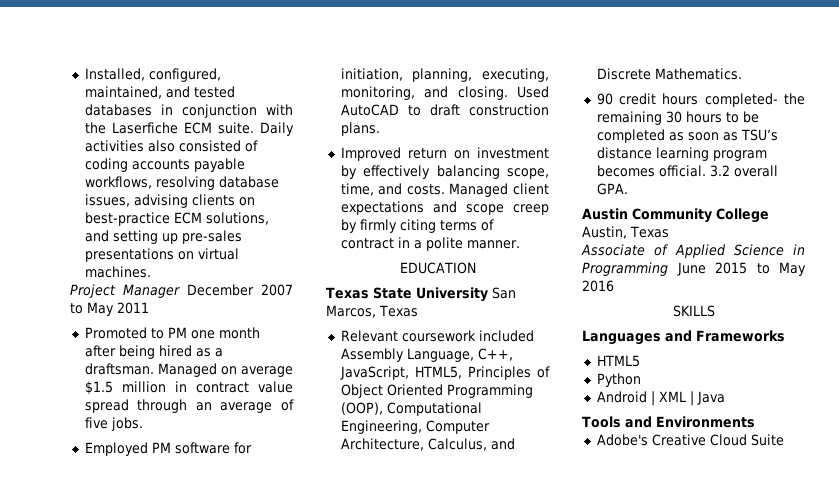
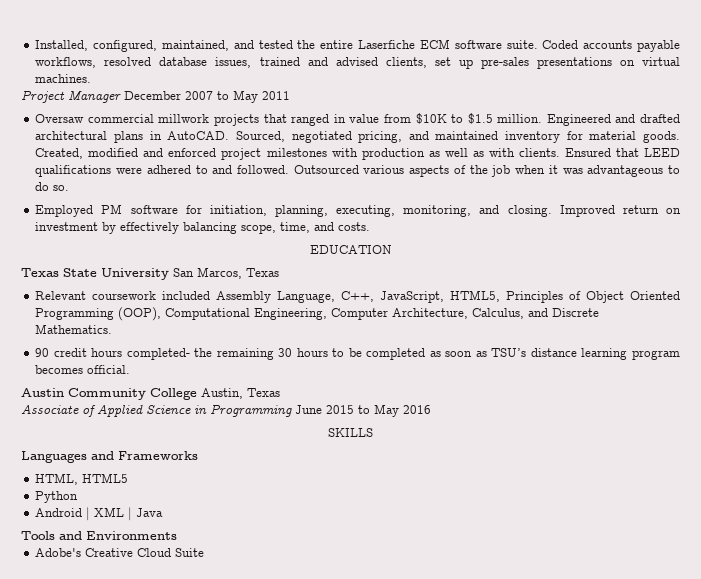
- Installed, configured, maintained, and tested databases in conjunction with the Laserfiche ECM suite. Daily activities also consisted of coding accounts payable workflows, resolving database issues, advising clients on best-practice ECM solutions, and setting up pre-sales presentations on virtual machines.
+ Installed, configured, maintained, and tested the entire Laserfiche ECM software suite. Coded accounts payable workflows, resolved database issues, trained and advised clients, set up pre-sales presentations on virtual machines.
- Promoted to PM one month after being hired as a draftsman. Managed on average $1.5 million in contract value spread through an average of five jobs.
+ Oversaw commercial millwork projects that ranged in value from $10K to $1.5 million. Engineered and drafted architectural plans in AutoCAD. Sourced, negotiated pricing, and maintained inventory for material goods. Created, modified and enforced project milestones with production as well as with clients. Ensured that LEED qualifications were adhered to and followed. Outsourced various aspects of the job when it was advantageous to do so.
- Employed PM software for initiation, planning, executing, monitoring, and closing. Used AutoCAD to draft construction plans.
- Improved return on investment by effectively balancing scope, time, and costs. Managed client expectations and scope creep by firmly citing terms of contract in a polite manner.
+ Employed PM software for initiation, planning, executing, monitoring, and closing. Improved return on investment by effectively balancing scope, time, and costs.
- 3.2 overall GPA.
- HTML5
+ HTML, HTML5

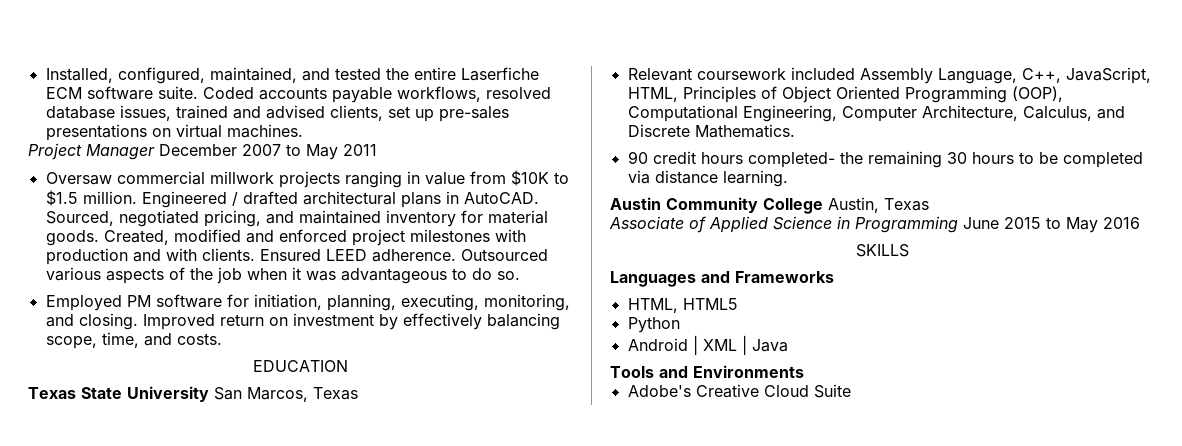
- Oversaw commercial millwork projects that ranged in value from $10K to $1.5 million.
+ Oversaw commercial millwork projects ranging in value from $10K to $1.5 million.
- Engineered and drafted architectural plans in AutoCAD.
+ Engineered / drafted architectural plans in AutoCAD.
- Created, modified and enforced project milestones with production as well as with clients. Ensured that LEED qualifications were adhered to and followed.
+ Created, modified and enforced project milestones with production and with clients. Ensured LEED adherence.
- Relevant coursework included Assembly Language, C++, JavaScript, HTML5, Principles of Object Oriented Programming (OOP), Computational Engineering, Computer Architecture, Calculus, and Discrete Mathematics.
+ Relevant coursework included Assembly Language, C++, JavaScript, HTML, Principles of Object Oriented Programming (OOP), Computational Engineering, Computer Architecture, Calculus, and Discrete Mathematics.
- 90 credit hours completed- the remaining 30 hours to be completed as soon as TSU’s distance learning program becomes official.
+ 90 credit hours completed- the remaining 30 hours to be completed via distance learning.

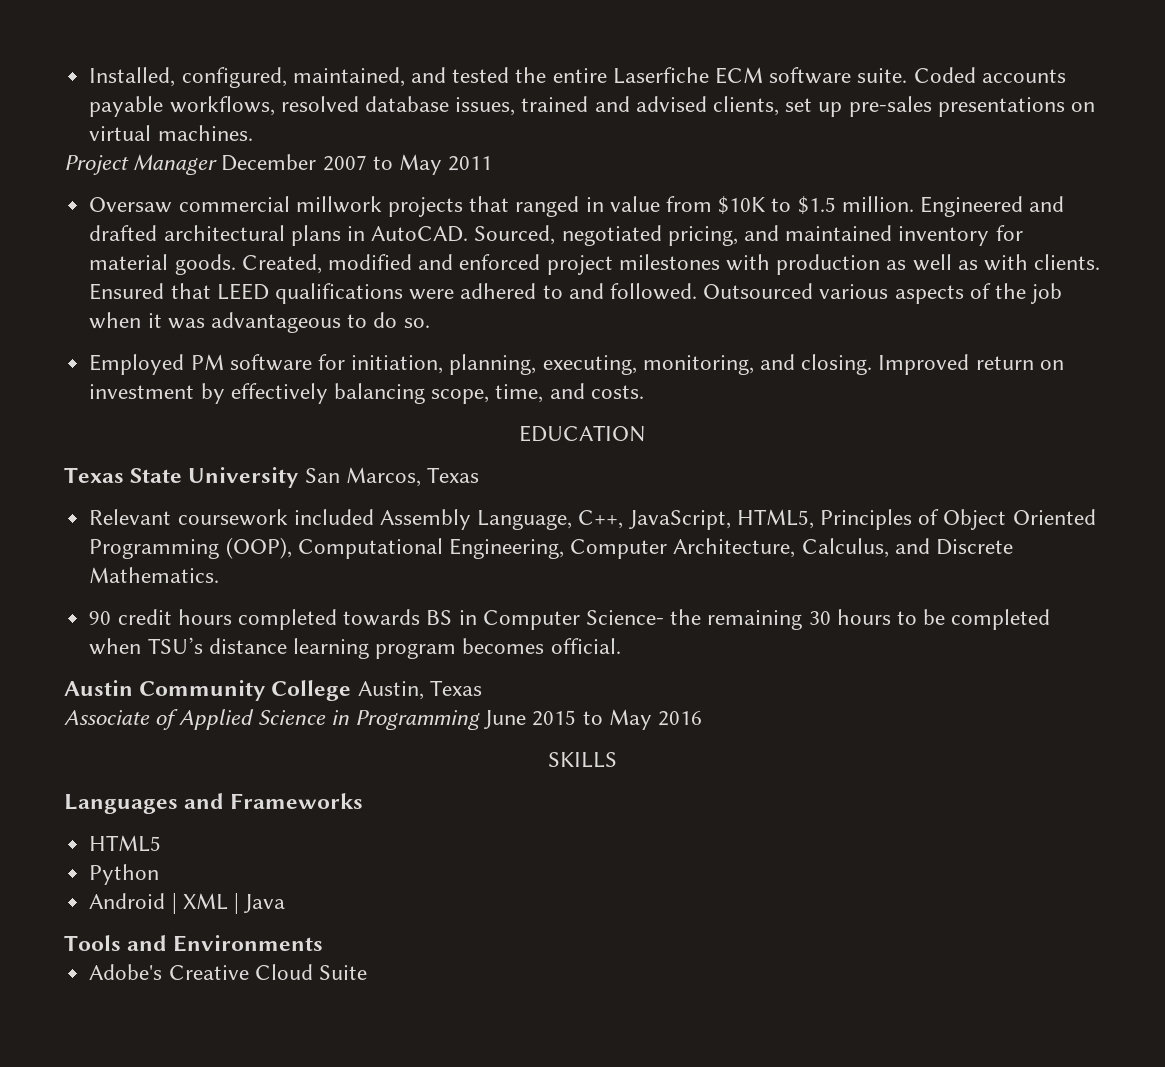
- Oversaw commercial millwork projects ranging in value from $10K to $1.5 million.
+ Oversaw commercial millwork projects that ranged in value from $10K to $1.5 million.
- Engineered / drafted architectural plans in AutoCAD.
+ Engineered and drafted architectural plans in AutoCAD.
- Created, modified and enforced project milestones with production and with clients. Ensured LEED adherence.
+ Created, modified and enforced project milestones with production as well as with clients. Ensured that LEED qualifications were adhered to and followed.
- Relevant coursework included Assembly Language, C++, JavaScript, HTML, Principles of Object Oriented Programming (OOP), Computational Engineering, Computer Architecture, Calculus, and Discrete Mathematics.
+ Relevant coursework included Assembly Language, C++, JavaScript, HTML5, Principles of Object Oriented Programming (OOP), Computational Engineering, Computer Architecture, Calculus, and Discrete Mathematics.
- 90 credit hours completed- the remaining 30 hours to be completed via distance learning.
+ 90 credit hours completed towards BS in Computer Science- the remaining 30 hours to be completed when TSU’s distance learning program becomes official.
- HTML, HTML5
+ HTML5

